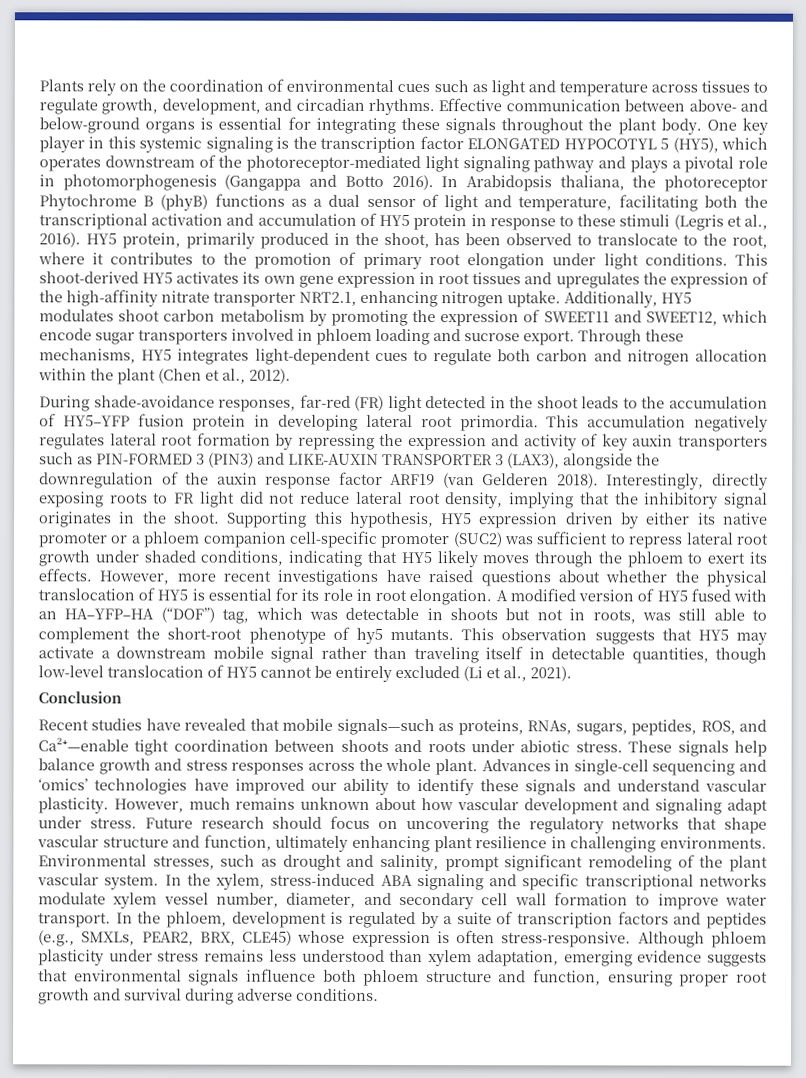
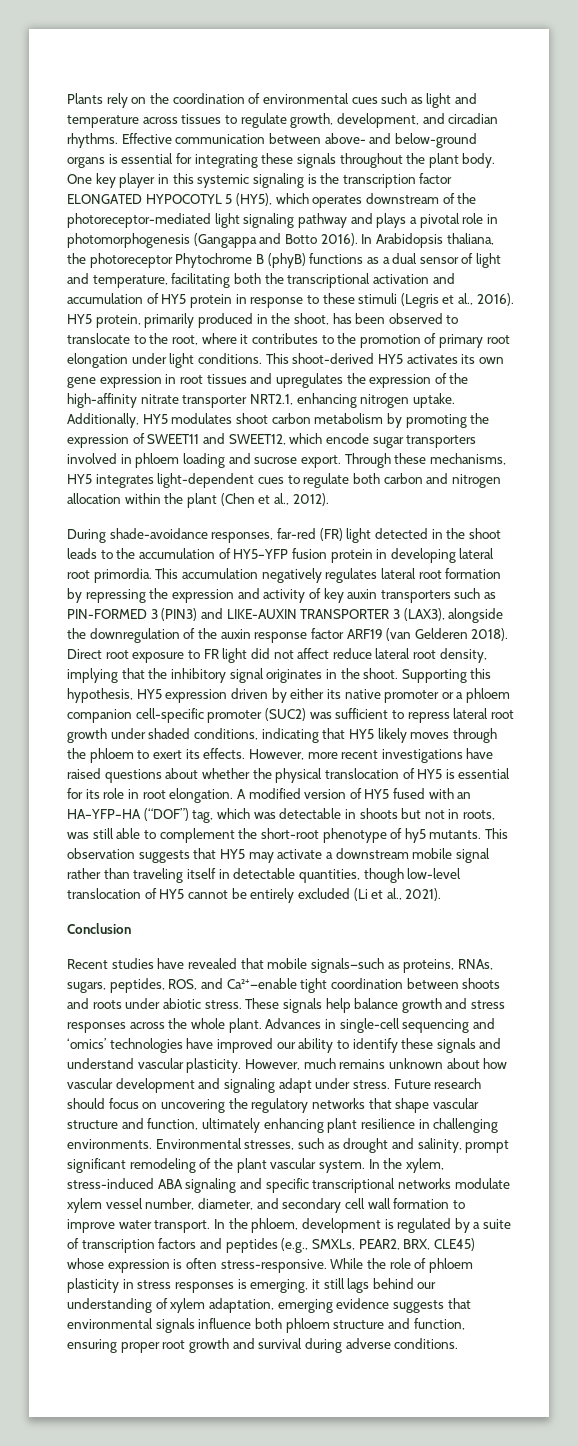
- Interestingly, directly exposing roots to FR light did not reduce lateral root density, implying that the inhibitory signal originates in the shoot.
+ Direct root exposure to FR light did not affect reduce lateral root density, implying that the inhibitory signal originates in the shoot.
- Although phloem plasticity under stress remains less understood than xylem adaptation, emerging evidence suggests that environmental signals influence both phloem structure and function, ensuring proper root growth and survival during adverse conditions.
+ While the role of phloem plasticity in stress responses is emerging, it still lags behind our understanding of xylem adaptation, emerging evidence suggests that environmental signals influence both phloem structure and function, ensuring proper root growth and survival during adverse conditions.

